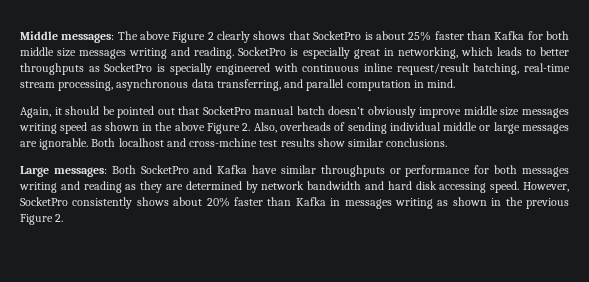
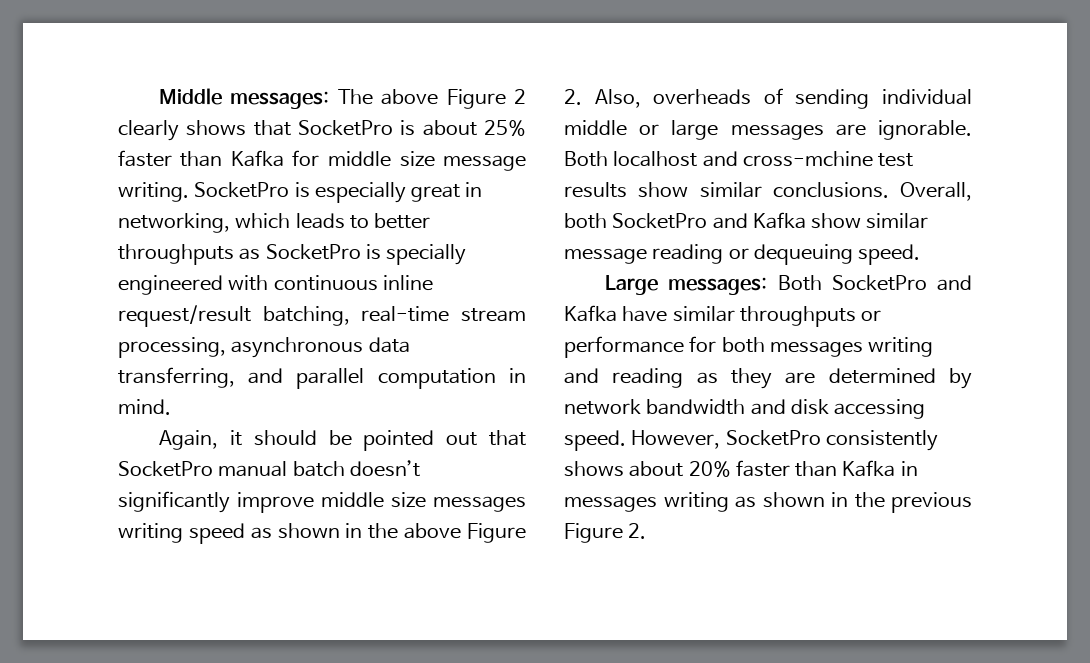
- Middle messages: The above Figure 2 clearly shows that SocketPro is about 25% faster than Kafka for both middle size messages writing and reading.
+ Middle messages: The above Figure 2 clearly shows that SocketPro is about 25% faster than Kafka for middle size message writing.
- Again, it should be pointed out that SocketPro manual batch doesn’t obviously improve middle size messages writing speed as shown in the above Figure 2. Also, overheads of sending individual middle or large messages are ignorable.
+ Again, it should be pointed out that SocketPro manual batch doesn’t significantly improve middle size messages writing speed as shown in the above Figure 2. Also, overheads of sending individual middle or large messages are ignorable.
+ Overall, both SocketPro and Kafka show similar message reading or dequeuing speed.
- Large messages: Both SocketPro and Kafka have similar throughputs or performance for both messages writing and reading as they are determined by network bandwidth and hard disk accessing speed.
+ Large messages: Both SocketPro and Kafka have similar throughputs or performance for both messages writing and reading as they are determined by network bandwidth and disk accessing speed.

